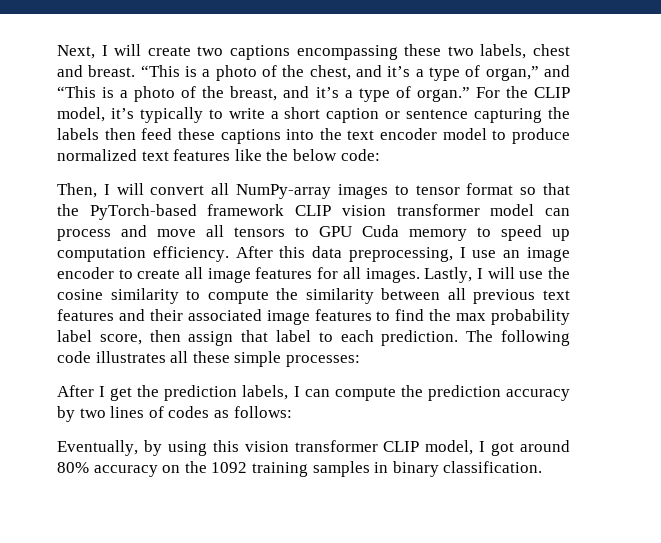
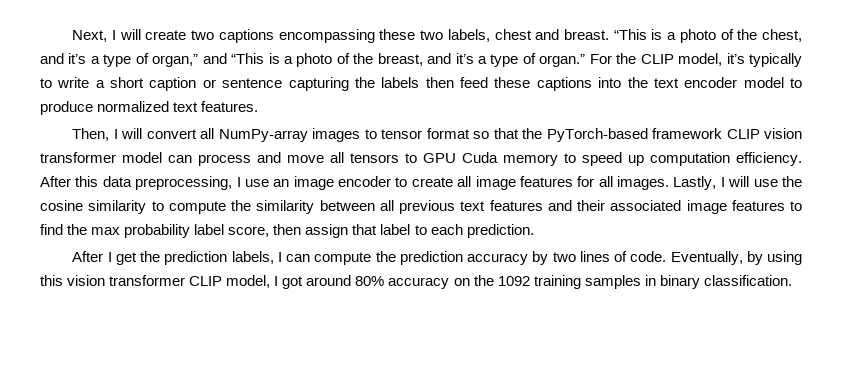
- For the CLIP model, it’s typically to write a short caption or sentence capturing the labels then feed these captions into the text encoder model to produce normalized text features like the below code:
+ For the CLIP model, it’s typically to write a short caption or sentence capturing the labels then feed these captions into the text encoder model to produce normalized text features.
- The following code illustrates all these simple processes:
- After I get the prediction labels, I can compute the prediction accuracy by two lines of codes as follows:
- Eventually, by using this vision transformer CLIP model, I got around 80% accuracy on the 1092 training samples in binary classification.
+ After I get the prediction labels, I can compute the prediction accuracy by two lines of code. Eventually, by using this vision transformer CLIP model, I got around 80% accuracy on the 1092 training samples in binary classification.

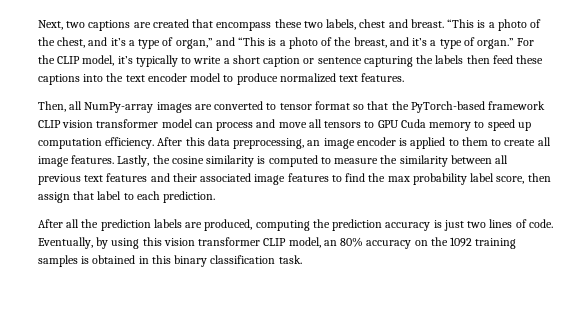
- Next, I will create two captions encompassing these two labels, chest and breast.
+ Next, two captions are created that encompass these two labels, chest and breast.
- Then, I will convert all NumPy-array images to tensor format so that the PyTorch-based framework CLIP vision transformer model can process and move all tensors to GPU Cuda memory to speed up computation efficiency.
+ Then, all NumPy-array images are converted to tensor format so that the PyTorch-based framework CLIP vision transformer model can process and move all tensors to GPU Cuda memory to speed up computation efficiency.
- After this data preprocessing, I use an image encoder to create all image features for all images. Lastly, I will use the cosine similarity to compute the similarity between all previous text features and their associated image features to find the max probability label score, then assign that label to each prediction.
+ After this data preprocessing, an image encoder is applied to them to create all image features. Lastly, the cosine similarity is computed to measure the similarity between all previous text features and their associated image features to find the max probability label score, then assign that label to each prediction.
- After I get the prediction labels, I can compute the prediction accuracy by two lines of code.
+ After all the prediction labels are produced, computing the prediction accuracy is just two lines of code.
- Eventually, by using this vision transformer CLIP model, I got around 80% accuracy on the 1092 training samples in binary classification.
+ Eventually, by using this vision transformer CLIP model, an 80% accuracy on the 1092 training samples is obtained in this binary classification task.

